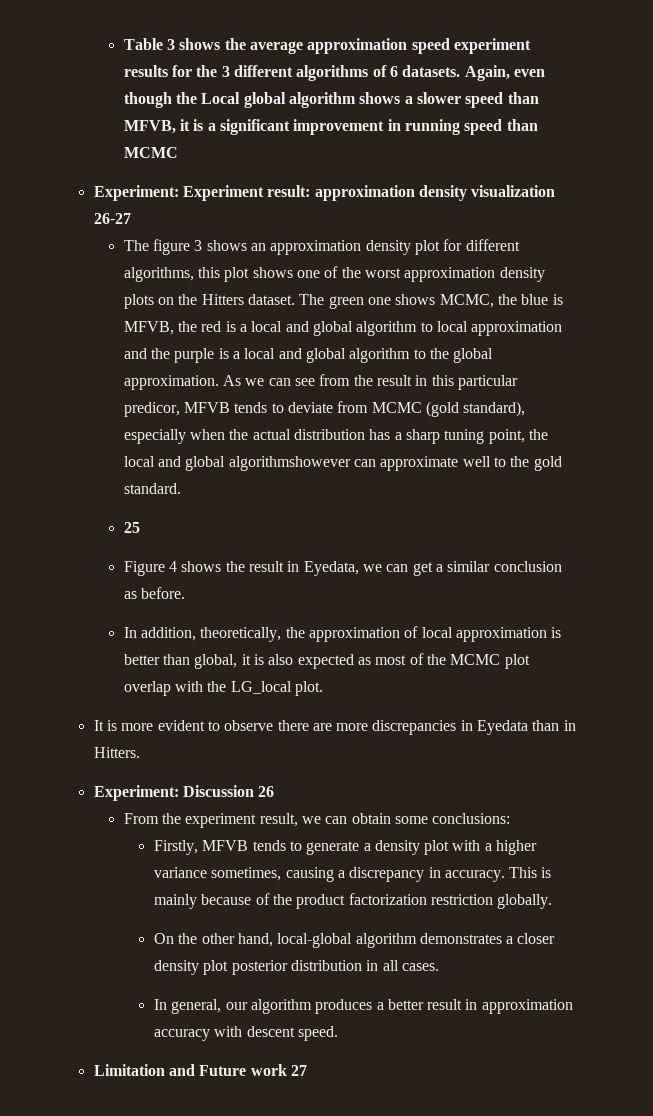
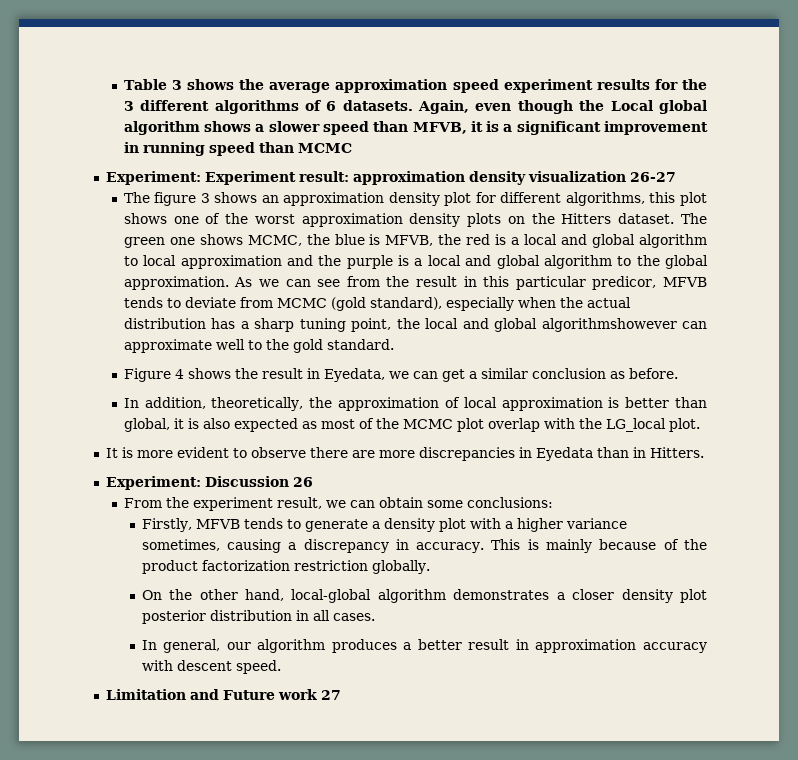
- 25

